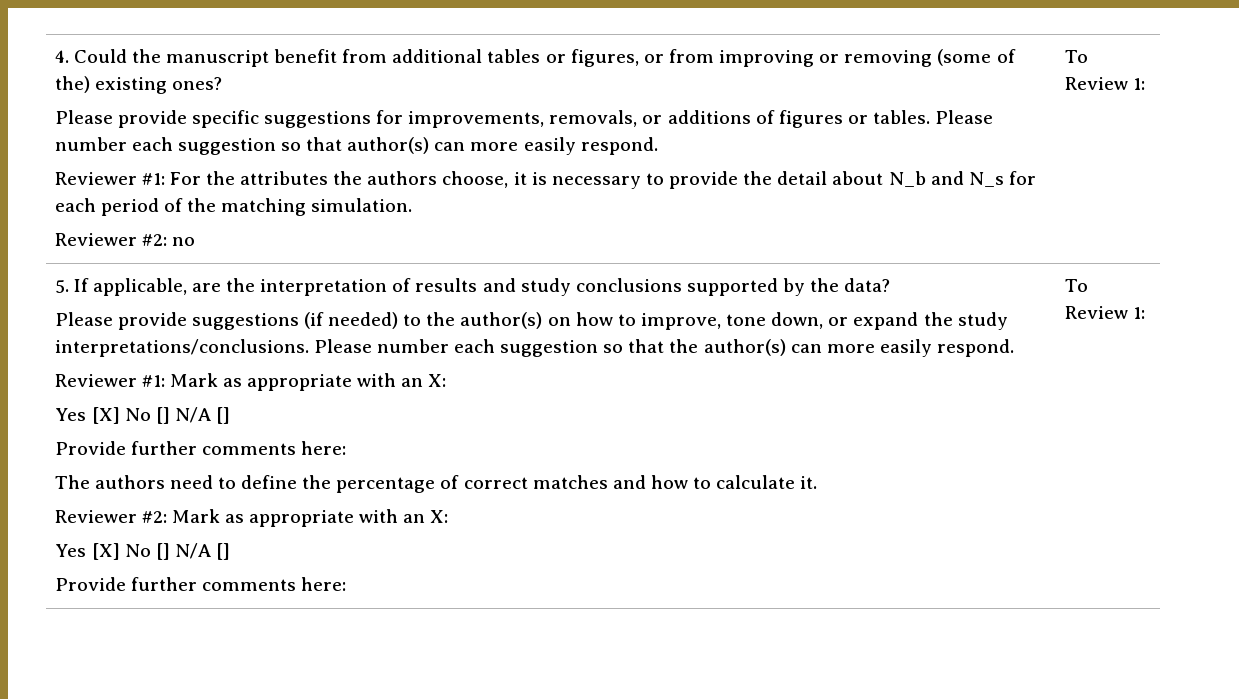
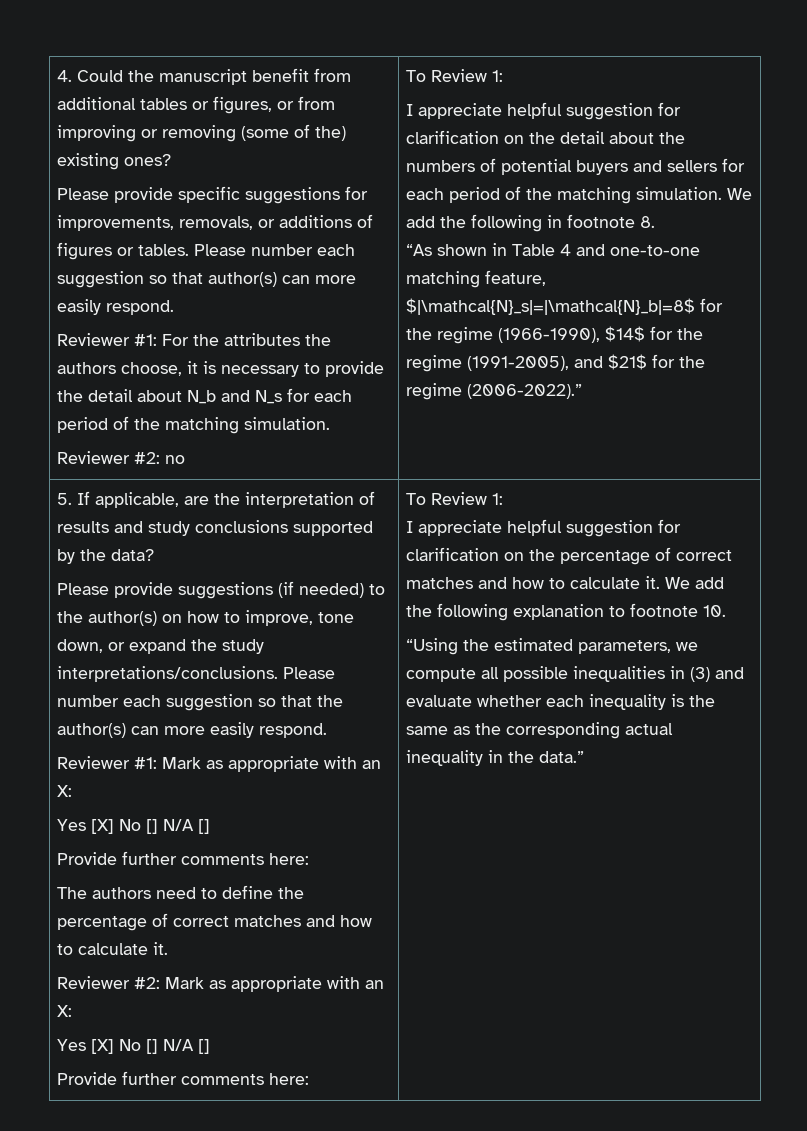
+ I appreciate helpful suggestion for clarification on the detail about the numbers of potential buyers and sellers for each period of the matching simulation. We add the following in footnote 8.
+ “As shown in Table 4 and one-to-one matching feature, $|\mathcal{N}_s|=|\mathcal{N}_b|=8$ for the regime (1966-1990), $14$ for the regime (1991-2005), and $21$ for the regime (2006-2022).”
+ I appreciate helpful suggestion for clarification on the percentage of correct matches and how to calculate it. We add the following explanation to footnote 10.
+ “Using the estimated parameters, we compute all possible inequalities in (3) and evaluate whether each inequality is the same as the corresponding actual inequality in the data.”

